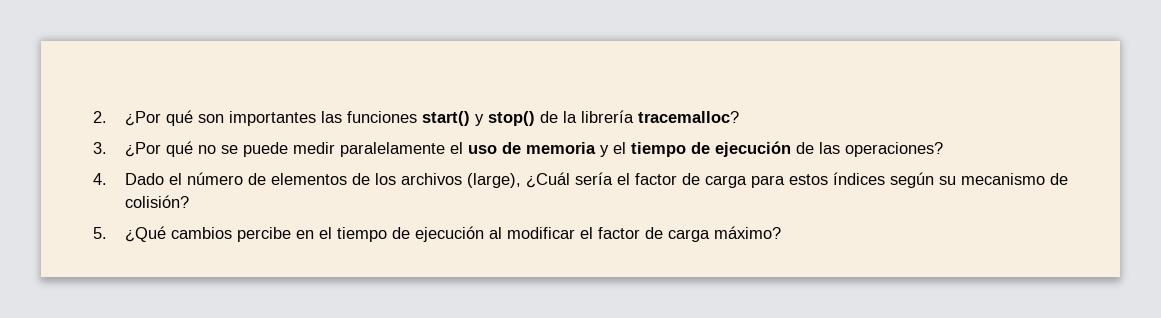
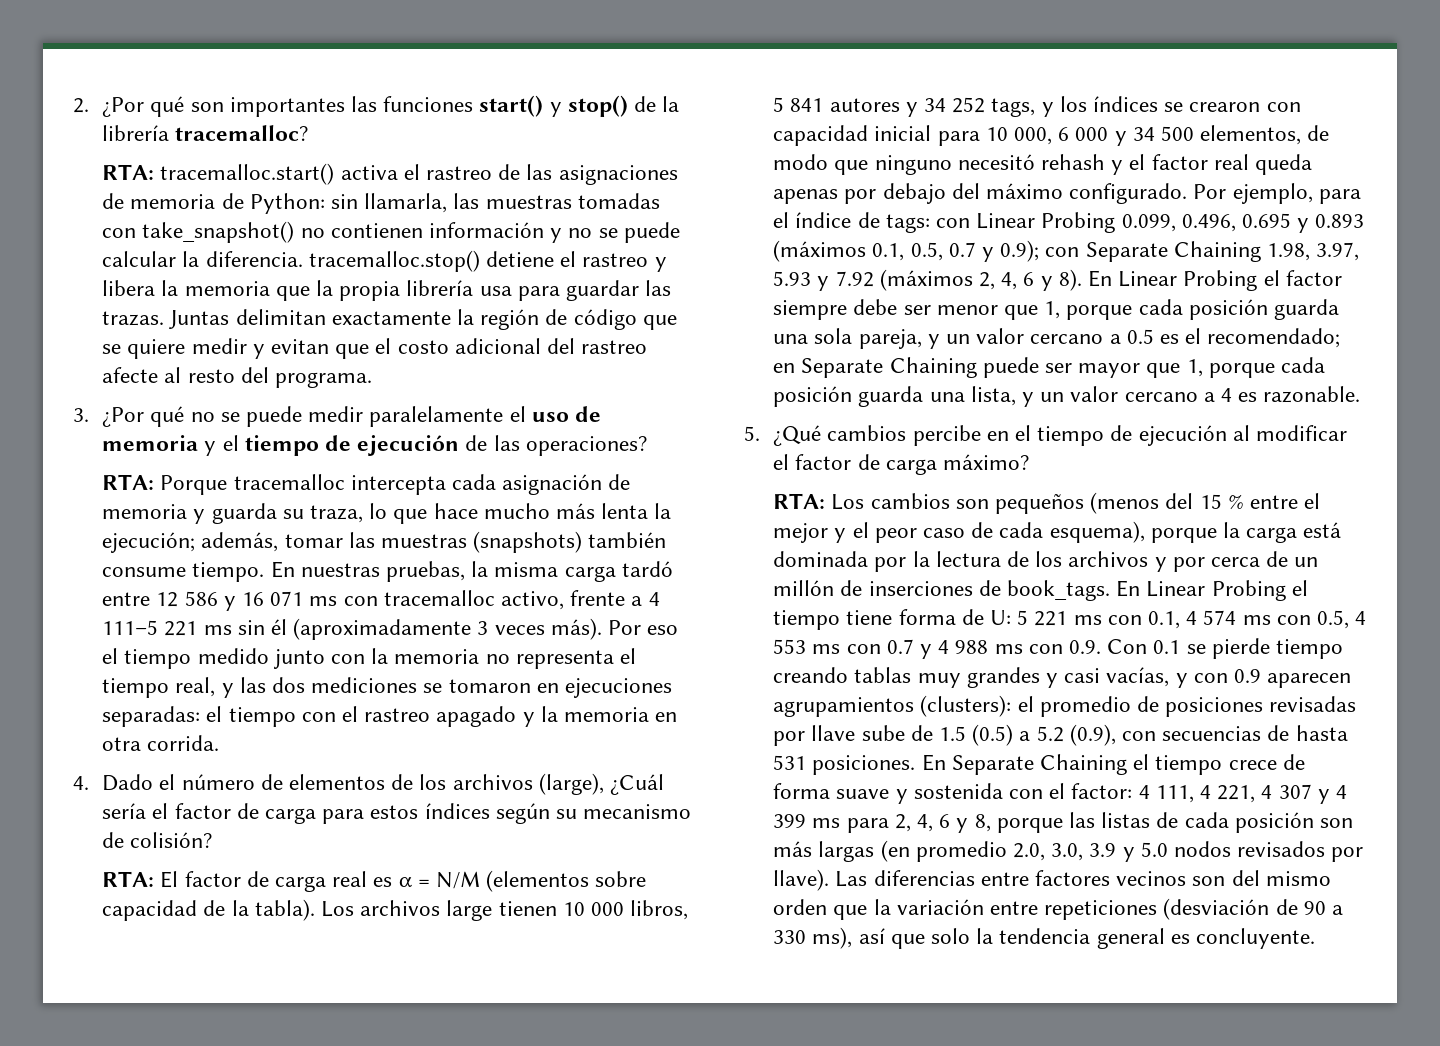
+ RTA: tracemalloc.start() activa el rastreo de las asignaciones de memoria de Python: sin llamarla, las muestras tomadas con take_snapshot() no contienen información y no se puede calcular la diferencia. tracemalloc.stop() detiene el rastreo y libera la memoria que la propia librería usa para guardar las trazas. Juntas delimitan exactamente la región de código que se quiere medir y evitan que el costo adicional del rastreo afecte al resto del programa.
+ RTA: Porque tracemalloc intercepta cada asignación de memoria y guarda su traza, lo que hace mucho más lenta la ejecución; además, tomar las muestras (snapshots) también consume tiempo. En nuestras pruebas, la misma carga tardó entre 12 586 y 16 071 ms con tracemalloc activo, frente a 4 111–5 221 ms sin él (aproximadamente 3 veces más). Por eso el tiempo medido junto con la memoria no representa el tiempo real, y las dos mediciones se tomaron en ejecuciones separadas: el tiempo con el rastreo apagado y la memoria en otra corrida.
+ RTA: El factor de carga real es α = N/M (elementos sobre capacidad de la tabla). Los archivos large tienen 10 000 libros, 5 841 autores y 34 252 tags, y los índices se crearon con capacidad inicial para 10 000, 6 000 y 34 500 elementos, de modo que ninguno necesitó rehash y el factor real queda apenas por debajo del máximo configurado. Por ejemplo, para el índice de tags: con Linear Probing 0.099, 0.496, 0.695 y 0.893 (máximos 0.1, 0.5, 0.7 y 0.9); con Separate Chaining 1.98, 3.97, 5.93 y 7.92 (máximos 2, 4, 6 y 8). En Linear Probing el factor siempre debe ser menor que 1, porque cada posición guarda una sola pareja, y un valor cercano a 0.5 es el recomendado; en Separate Chaining puede ser mayor que 1, porque cada posición guarda una lista, y un valor cercano a 4 es razonable.
+ RTA: Los cambios son pequeños (menos del 15 % entre el mejor y el peor caso de cada esquema), porque la carga está dominada por la lectura de los archivos y por cerca de un millón de inserciones de book_tags. En Linear Probing el tiempo tiene forma de U: 5 221 ms con 0.1, 4 574 ms con 0.5, 4 553 ms con 0.7 y 4 988 ms con 0.9. Con 0.1 se pierde tiempo creando tablas muy grandes y casi vacías, y con 0.9 aparecen agrupamientos (clusters): el promedio de posiciones revisadas por llave sube de 1.5 (0.5) a 5.2 (0.9), con secuencias de hasta 531 posiciones. En Separate Chaining el tiempo crece de forma suave y sostenida con el factor: 4 111, 4 221, 4 307 y 4 399 ms para 2, 4, 6 y 8, porque las listas de cada posición son más largas (en promedio 2.0, 3.0, 3.9 y 5.0 nodos revisados por llave). Las diferencias entre factores vecinos son del mismo orden que la variación entre repeticiones (desviación de 90 a 330 ms), así que solo la tendencia general es concluyente.

